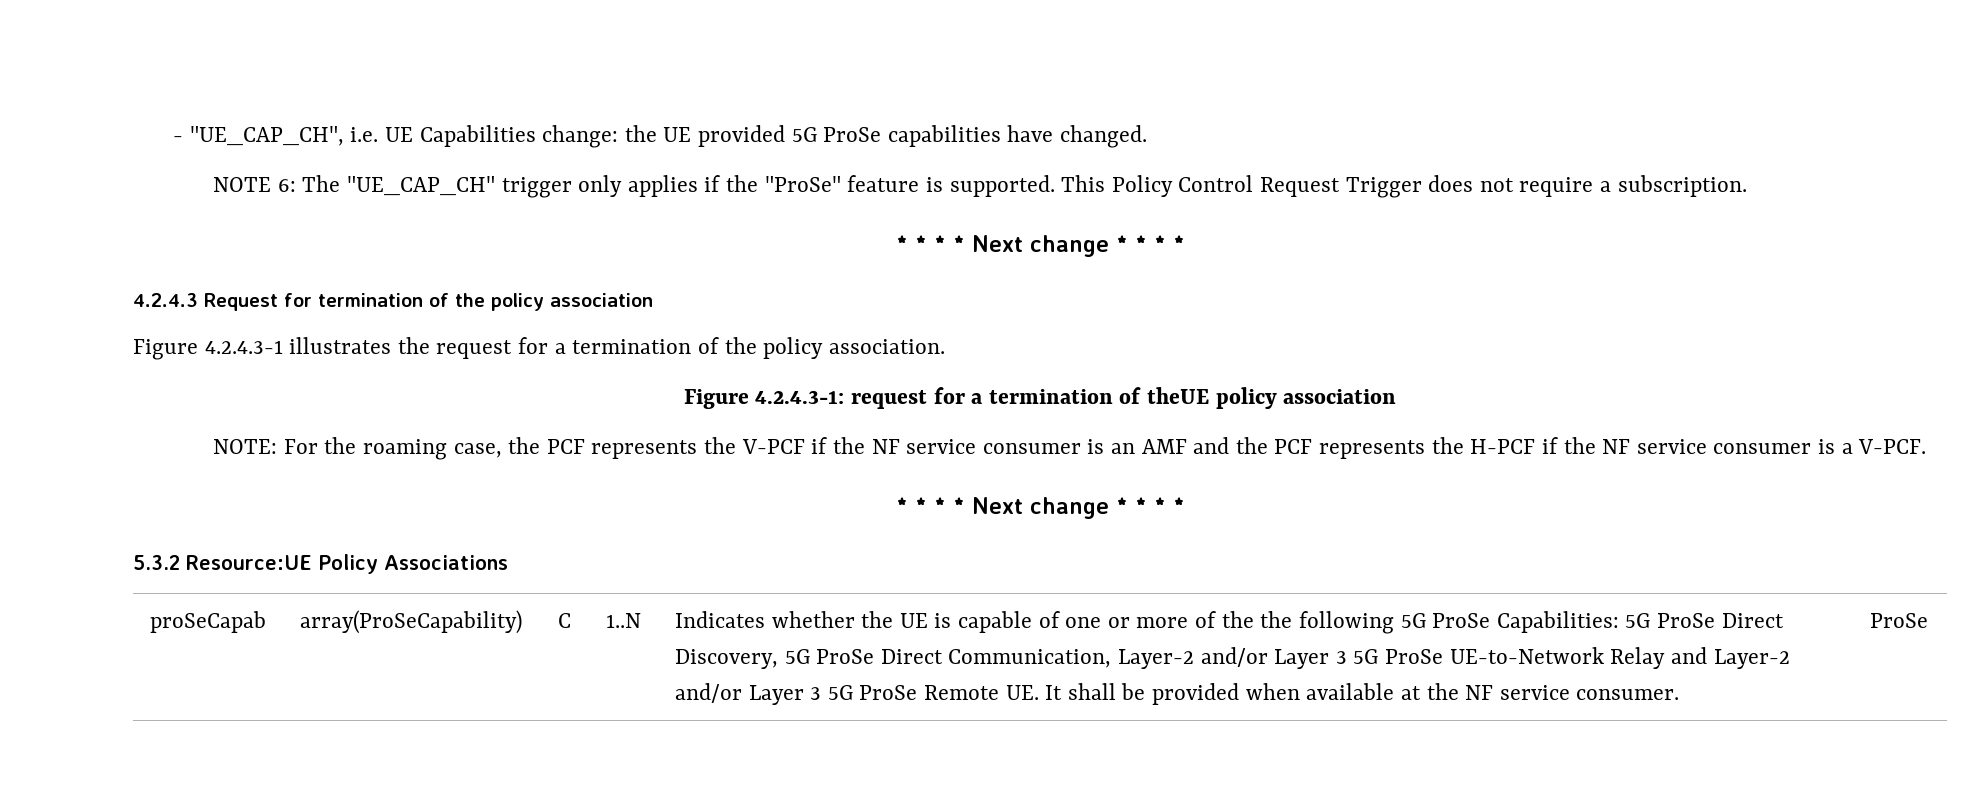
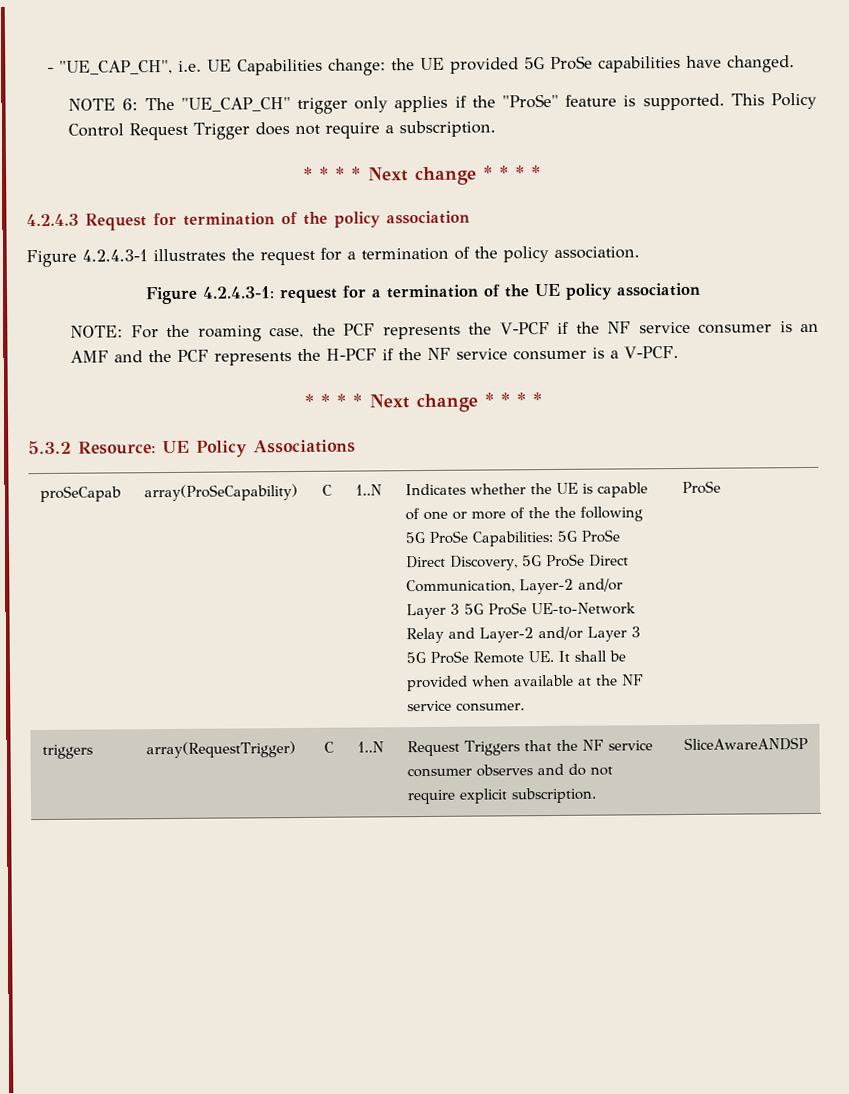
- Figure 4.2.4.3-1: request for a termination of theUE policy association
+ Figure 4.2.4.3-1: request for a termination of the UE policy association
- 5.3.2 Resource:UE Policy Associations
+ 5.3.2 Resource: UE Policy Associations
+ triggers | array(RequestTrigger) | C | 1..N | Request Triggers that the NF service consumer observes and do not require explicit subscription. | SliceAwareANDSP

